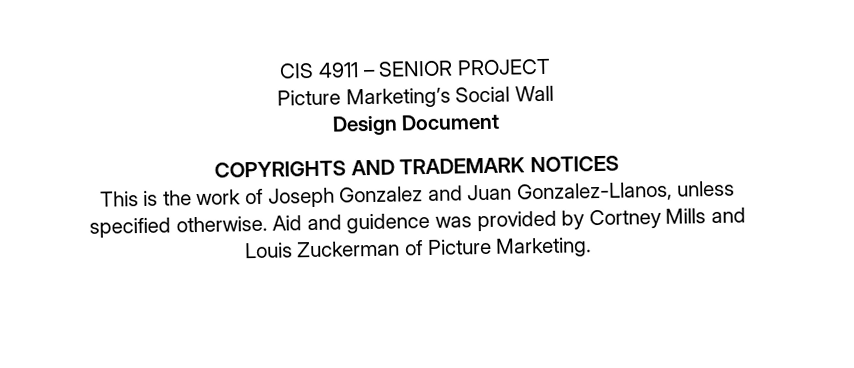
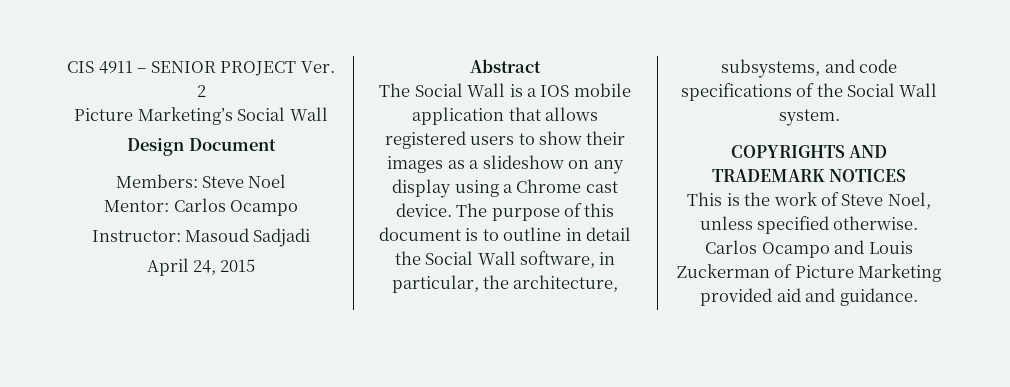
- CIS 4911 – SENIOR PROJECT
+ CIS 4911 – SENIOR PROJECT Ver. 2
+ Members: Steve Noel
+ Mentor: Carlos Ocampo
+ Instructor: Masoud Sadjadi
+ April 24, 2015
+ Abstract
+ The Social Wall is a IOS mobile application that allows registered users to show their images as a slideshow on any display using a Chrome cast device. The purpose of this document is to outline in detail the Social Wall software, in particular, the architecture, subsystems, and code specifications of the Social Wall system.
- This is the work of Joseph Gonzalez and Juan Gonzalez-Llanos, unless specified otherwise. Aid and guidence was provided by Cortney Mills and Louis Zuckerman of Picture Marketing.
+ This is the work of Steve Noel, unless specified otherwise. Carlos Ocampo and Louis Zuckerman of Picture Marketing provided aid and guidance.

